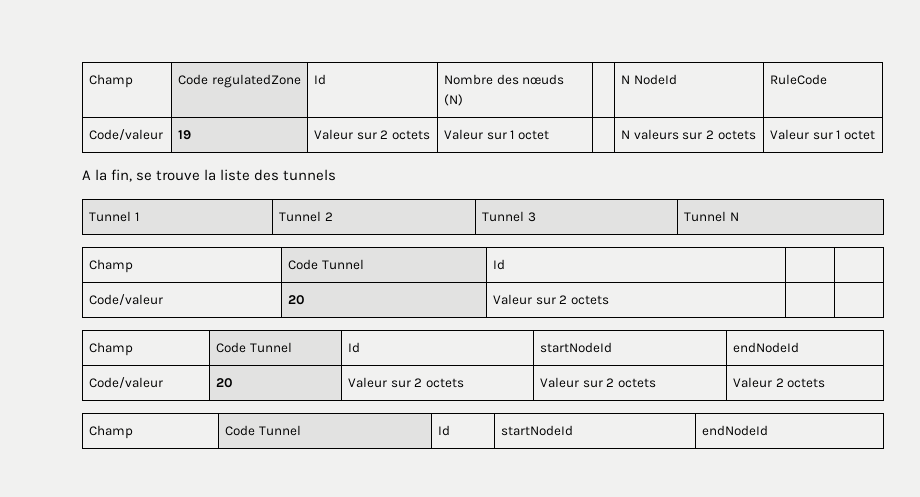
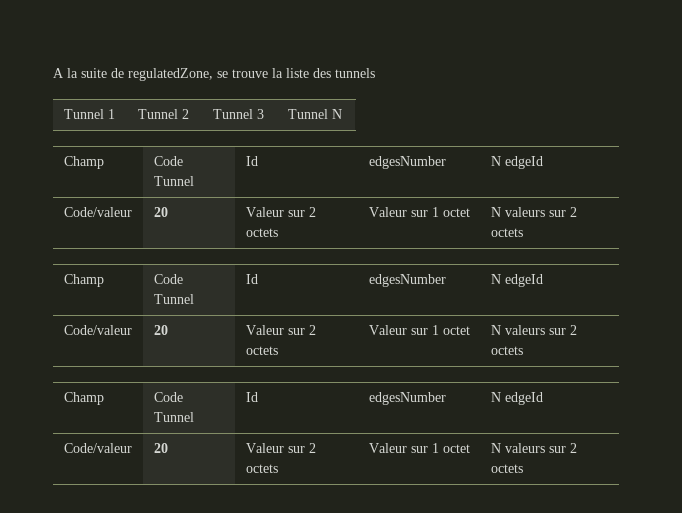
- Champ | Code regulatedZone | Id | Nombre des nœuds (N) | | N NodeId | RuleCode
- Code/valeur | 19 | Valeur sur 2 octets | Valeur sur 1 octet | | N valeurs sur 2 octets | Valeur sur 1 octet
- A la fin, se trouve la liste des tunnels
+ A la suite de regulatedZone, se trouve la liste des tunnels
  Tunnel 1 | Tunnel 2 | Tunnel 3 | Tunnel N
- Champ | Code Tunnel | Id | |
- Code/valeur | 20 | Valeur sur 2 octets | |
- Champ | Code Tunnel | Id | startNodeId | endNodeId
- Code/valeur | 20 | Valeur sur 2 octets | Valeur sur 2 octets | Valeur 2 octets
- Champ | Code Tunnel | Id | startNodeId | endNodeId
+ Champ | Code Tunnel | Id | edgesNumber | N edgeId
+ Code/valeur | 20 | Valeur sur 2 octets | Valeur sur 1 octet | N valeurs sur 2 octets
+ Champ | Code Tunnel | Id | edgesNumber | N edgeId
+ Code/valeur | 20 | Valeur sur 2 octets | Valeur sur 1 octet | N valeurs sur 2 octets
+ Champ | Code Tunnel | Id | edgesNumber | N edgeId
+ Code/valeur | 20 | Valeur sur 2 octets | Valeur sur 1 octet | N valeurs sur 2 octets

